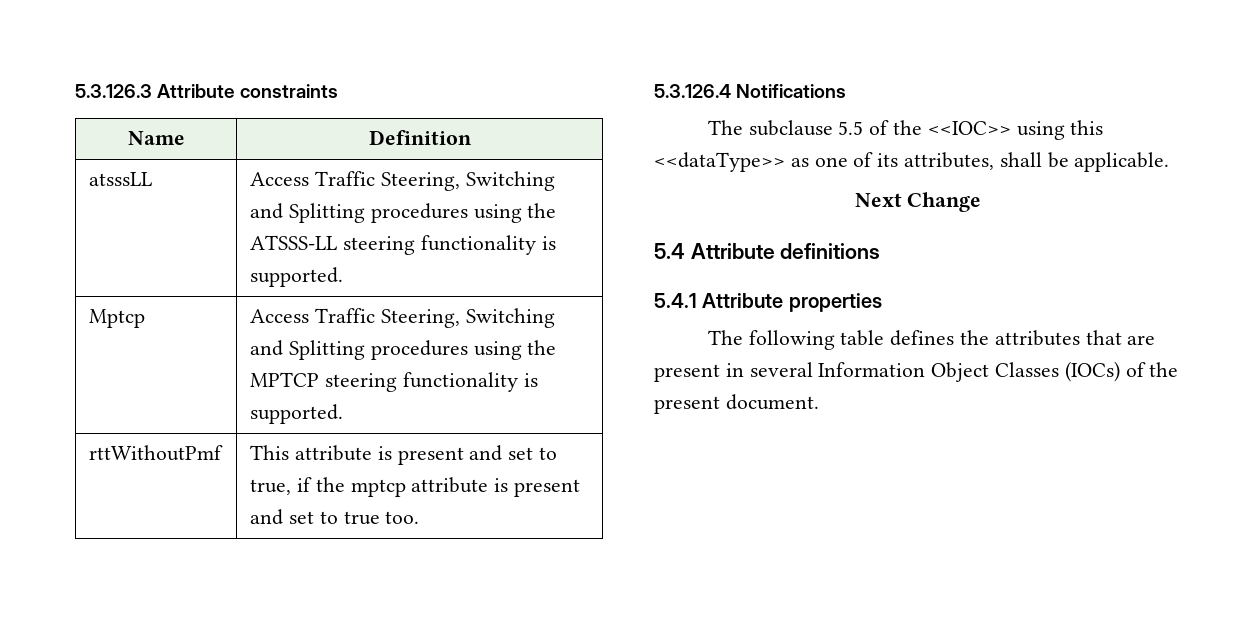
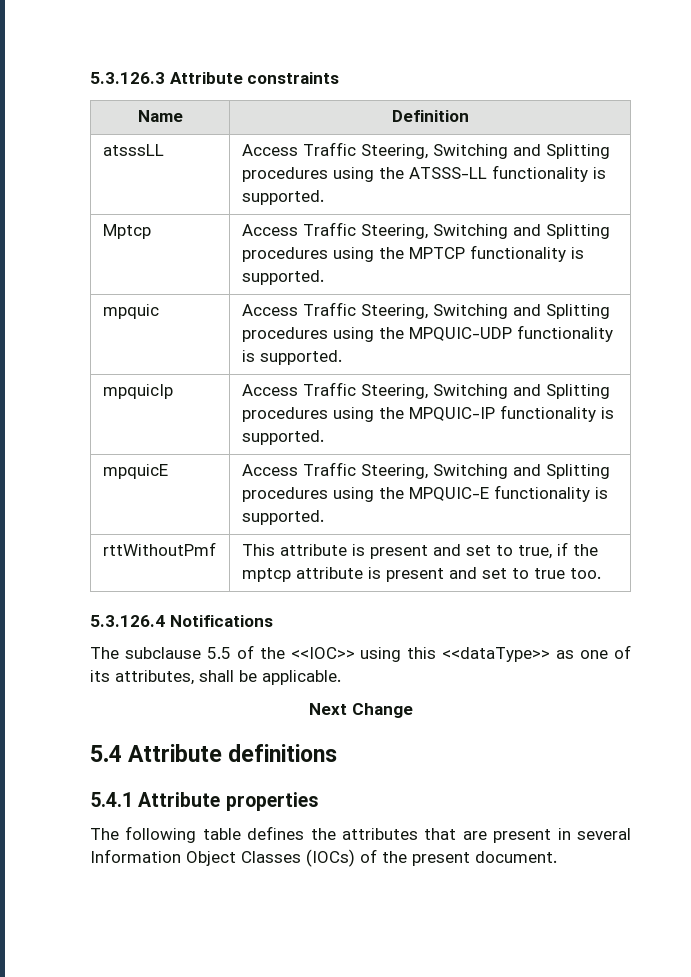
- atsssLL | Access Traffic Steering, Switching and Splitting procedures using the ATSSS-LL steering functionality is supported.
+ atsssLL | Access Traffic Steering, Switching and Splitting procedures using the ATSSS-LL functionality is supported.
- Mptcp | Access Traffic Steering, Switching and Splitting procedures using the MPTCP steering functionality is supported.
+ Mptcp | Access Traffic Steering, Switching and Splitting procedures using the MPTCP functionality is supported.
+ mpquic | Access Traffic Steering, Switching and Splitting procedures using the MPQUIC-UDP functionality is supported.
+ mpquicIp | Access Traffic Steering, Switching and Splitting procedures using the MPQUIC-IP functionality is supported.
+ mpquicE | Access Traffic Steering, Switching and Splitting procedures using the MPQUIC-E functionality is supported.

